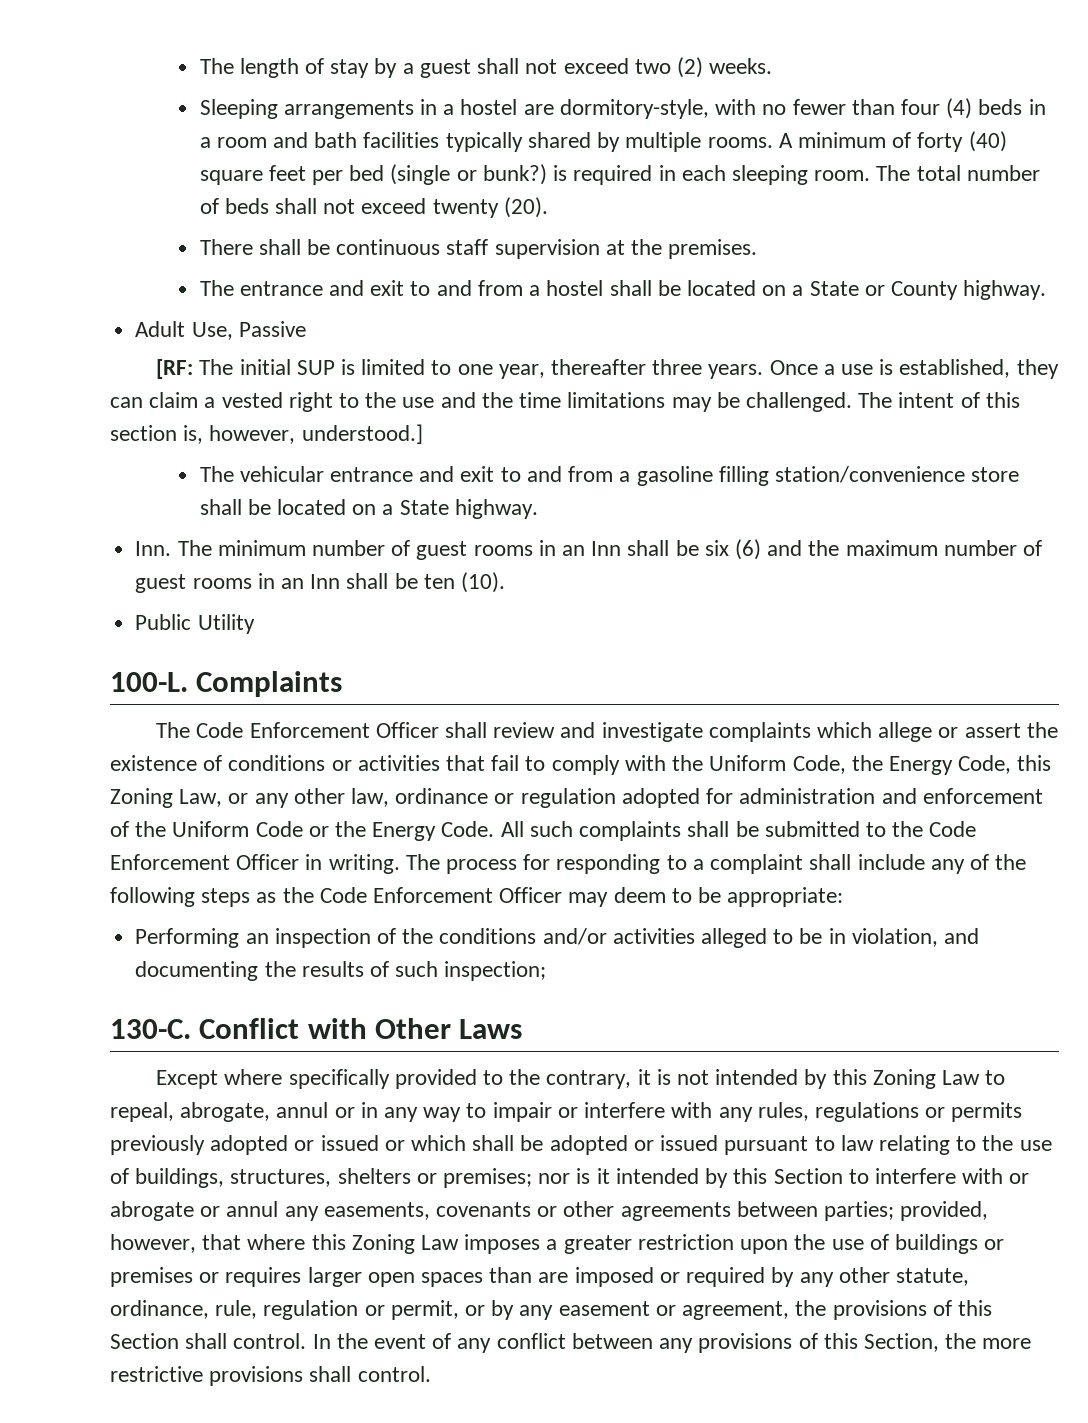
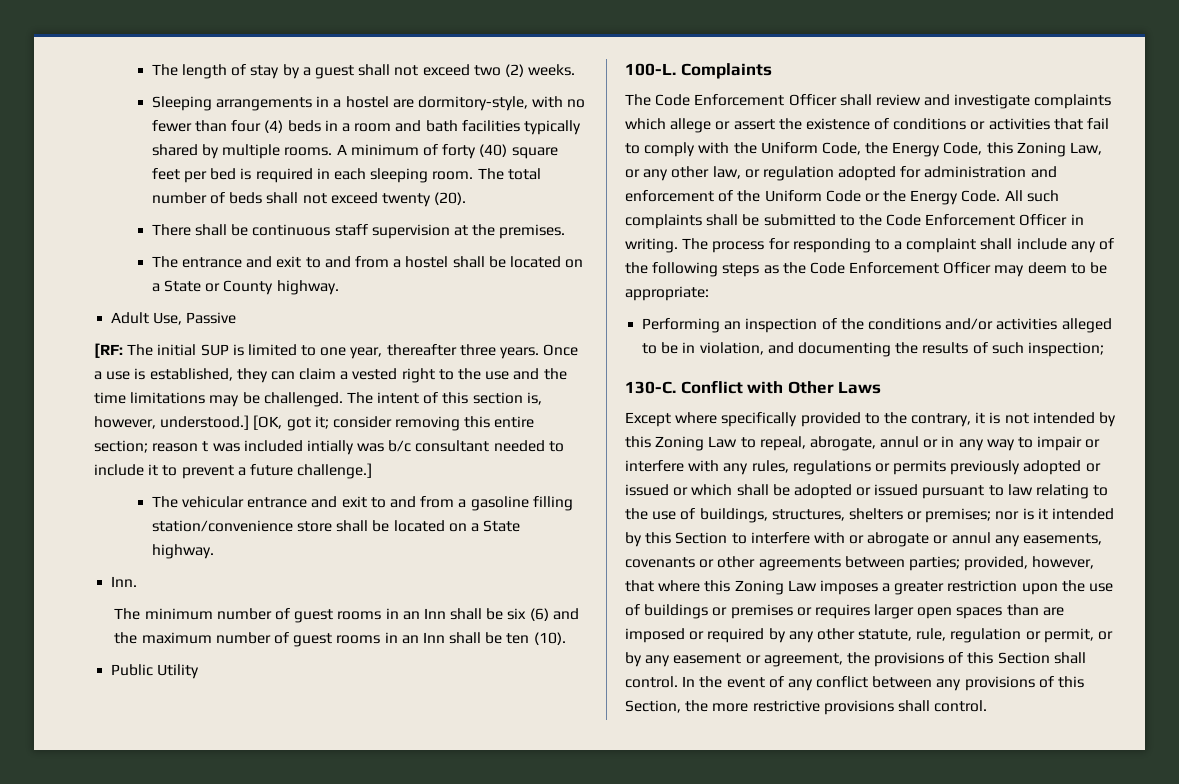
- A minimum of forty (40) square feet per bed (single or bunk?) is required in each sleeping room.
+ A minimum of forty (40) square feet per bed is required in each sleeping room.
+ [OK, got it; consider removing this entire section; reason t was included intially was b/c consultant needed to include it to prevent a future challenge.]
- Inn. The minimum number of guest rooms in an Inn shall be six (6) and the maximum number of guest rooms in an Inn shall be ten (10).
+ Inn.
+ The minimum number of guest rooms in an Inn shall be six (6) and the maximum number of guest rooms in an Inn shall be ten (10).
- The Code Enforcement Officer shall review and investigate complaints which allege or assert the existence of conditions or activities that fail to comply with the Uniform Code, the Energy Code, this Zoning Law, or any other law, ordinance or regulation adopted for administration and enforcement of the Uniform Code or the Energy Code.
+ The Code Enforcement Officer shall review and investigate complaints which allege or assert the existence of conditions or activities that fail to comply with the Uniform Code, the Energy Code, this Zoning Law, or any other law, or regulation adopted for administration and enforcement of the Uniform Code or the Energy Code.
- provided, however, that where this Zoning Law imposes a greater restriction upon the use of buildings or premises or requires larger open spaces than are imposed or required by any other statute, ordinance, rule, regulation or permit, or by any easement or agreement, the provisions of this Section shall control.
+ provided, however, that where this Zoning Law imposes a greater restriction upon the use of buildings or premises or requires larger open spaces than are imposed or required by any other statute, rule, regulation or permit, or by any easement or agreement, the provisions of this Section shall control.

